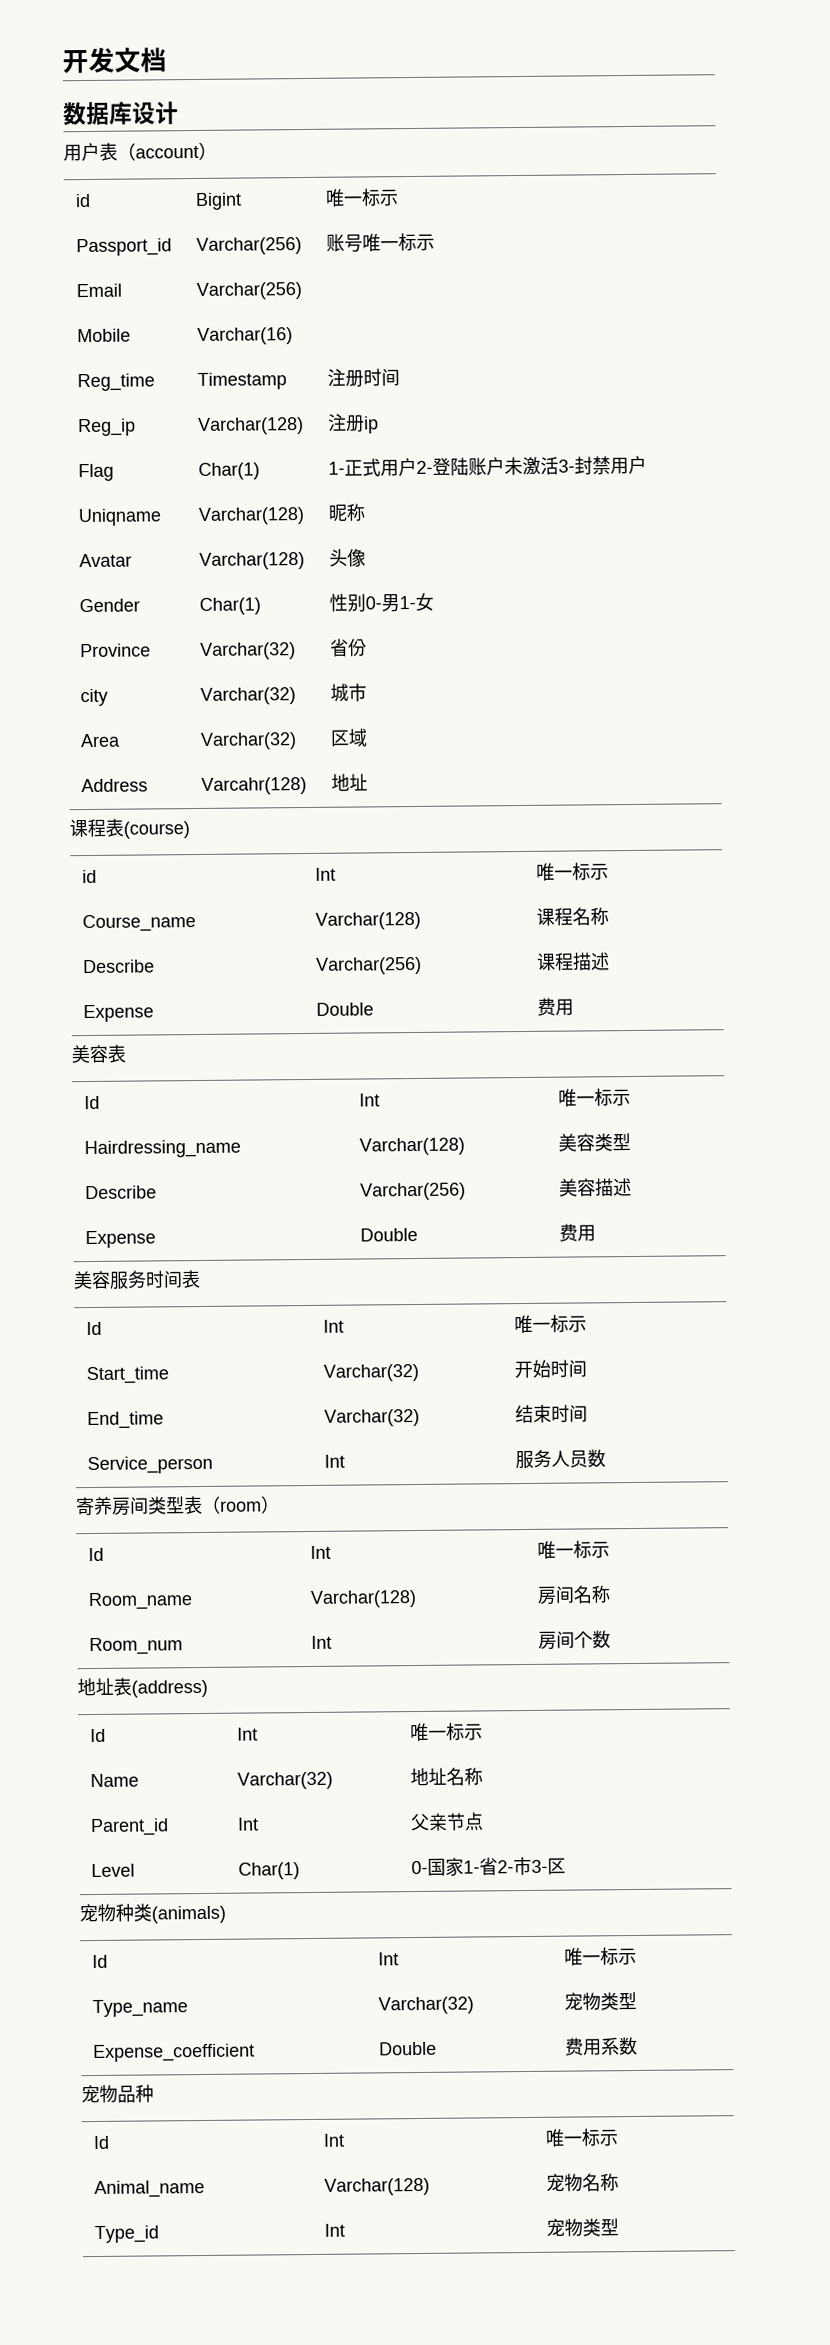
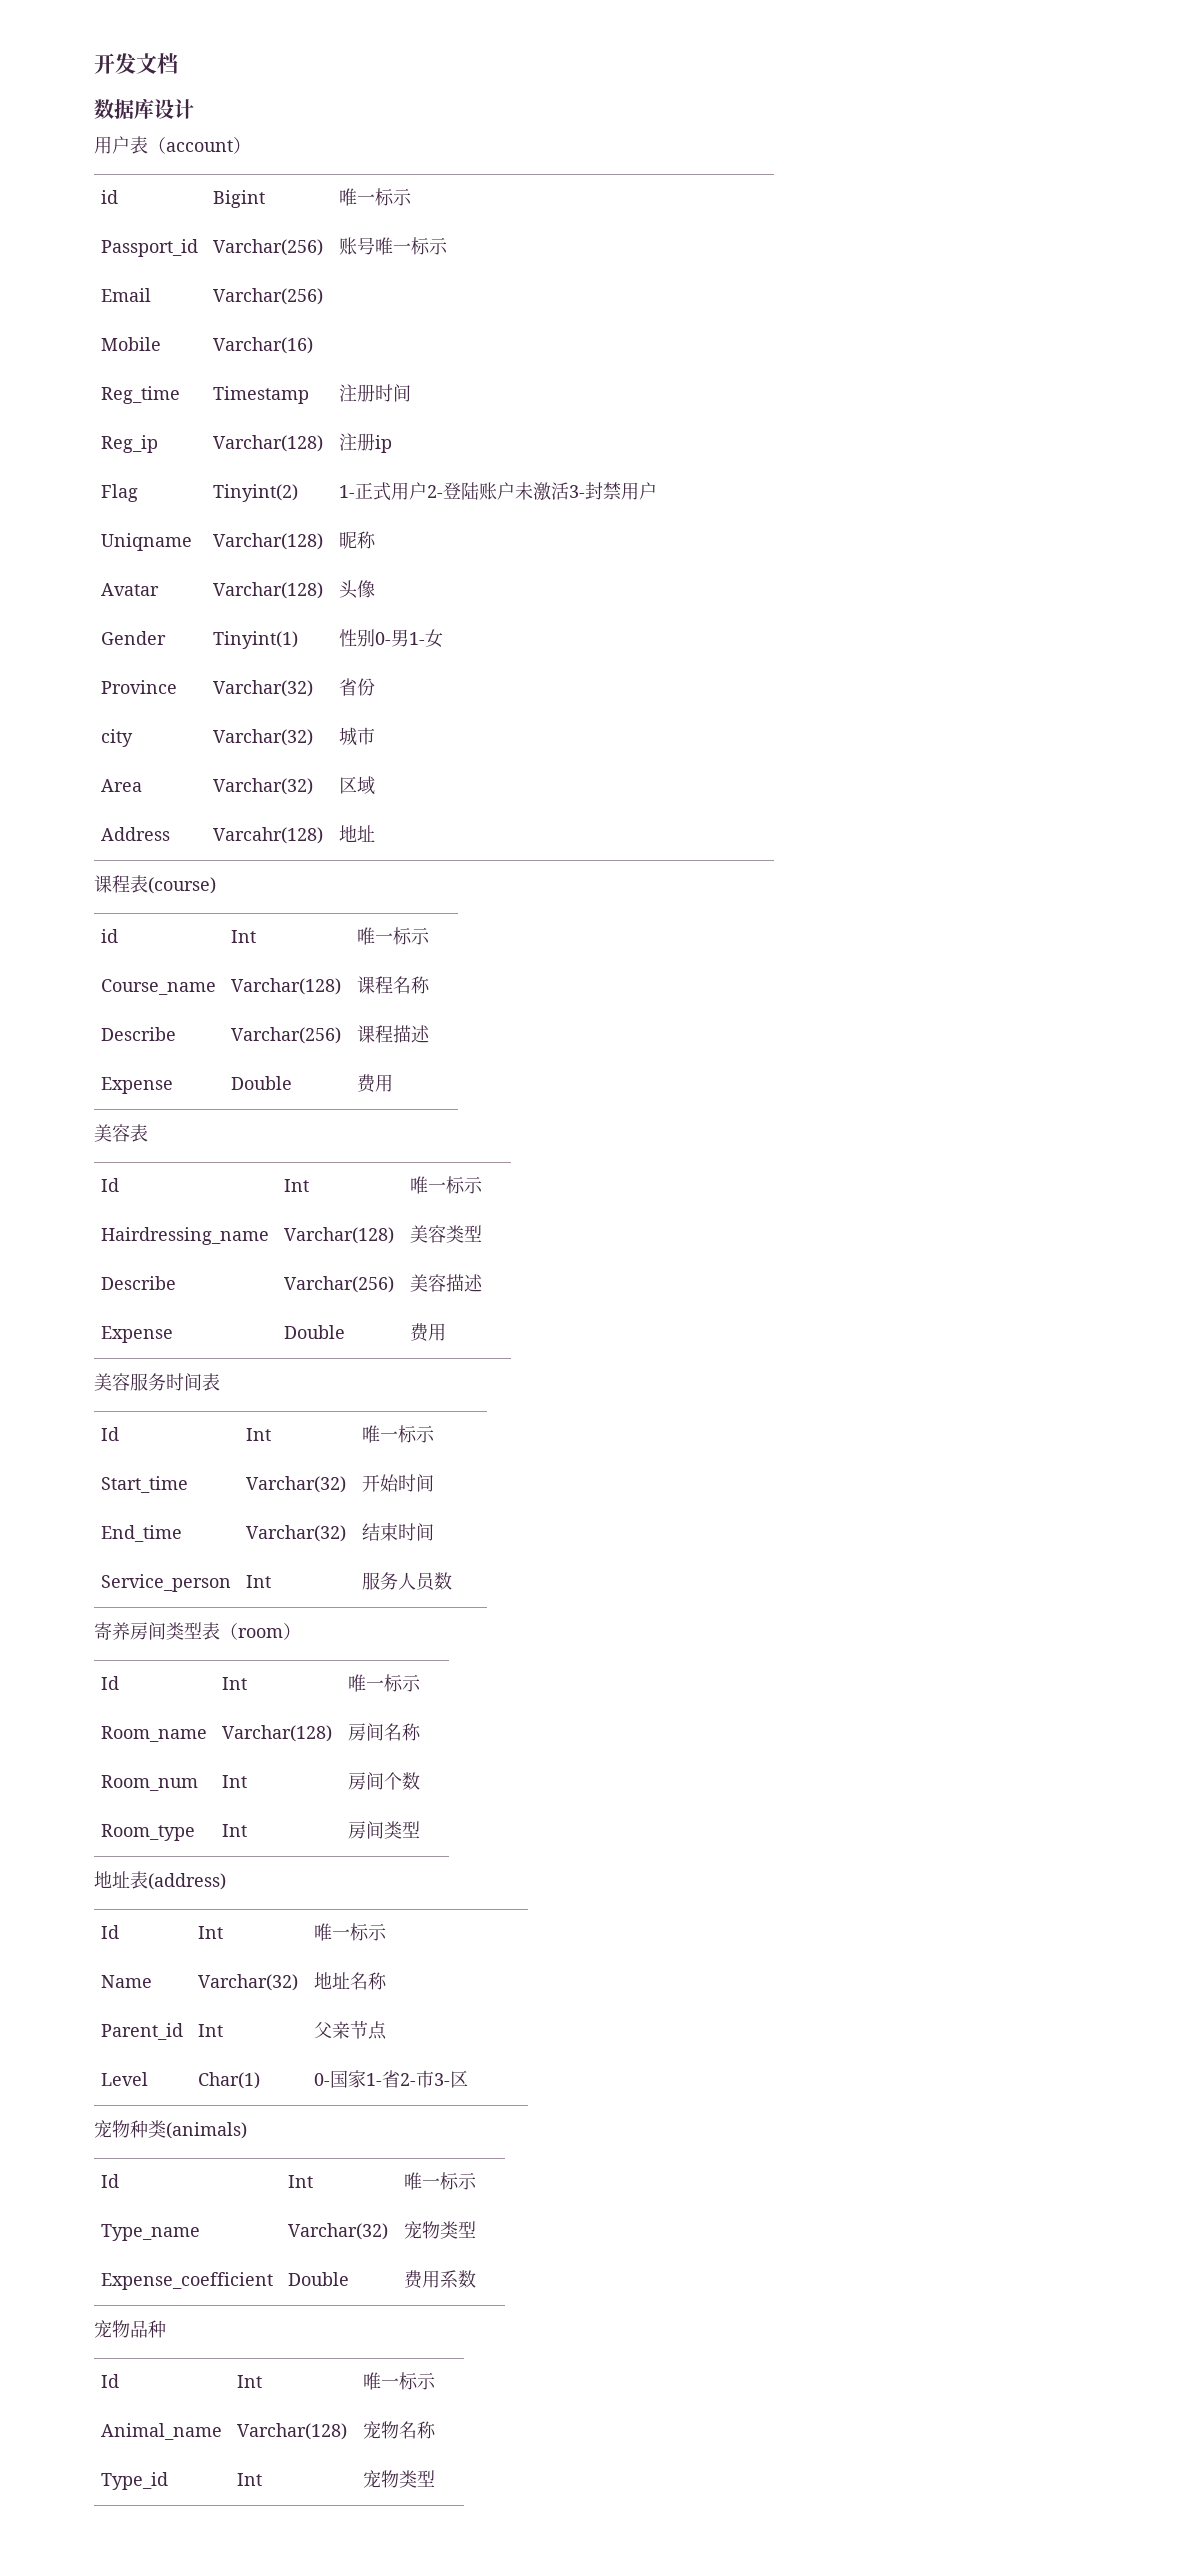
- Flag | Char(1) | 1-正式用户2-登陆账户未激活3-封禁用户
+ Flag | Tinyint(2) | 1-正式用户2-登陆账户未激活3-封禁用户
- Gender | Char(1) | 性别0-男1-女
+ Gender | Tinyint(1) | 性别0-男1-女
+ Room_type | Int | 房间类型

